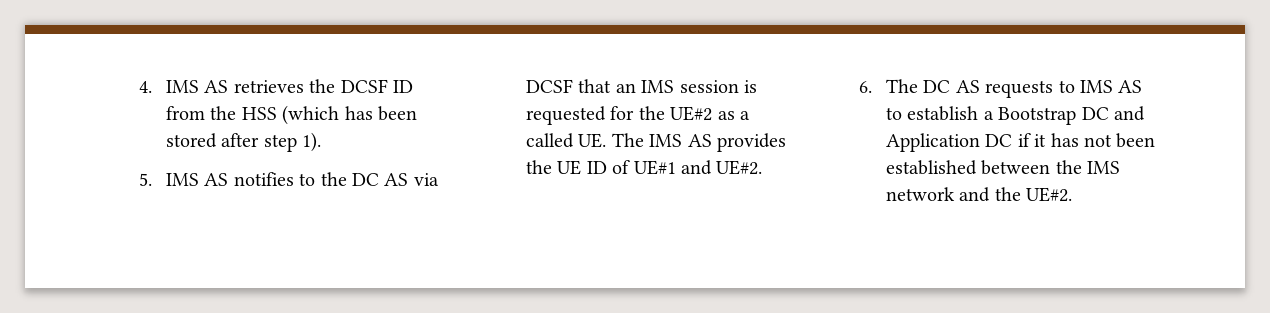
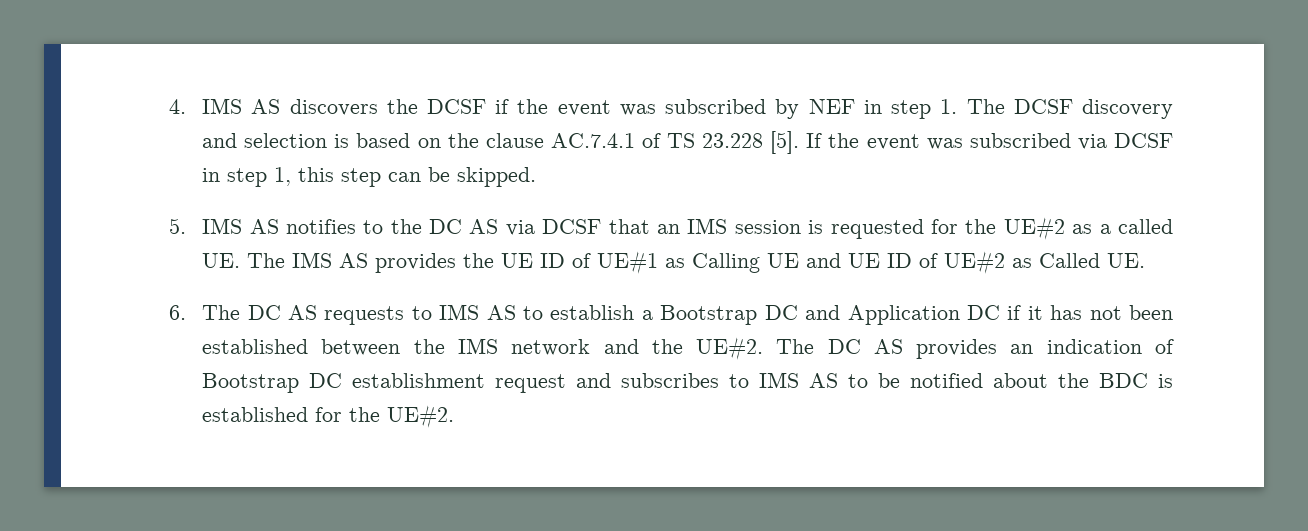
- 4. IMS AS retrieves the DCSF ID from the HSS (which has been stored after step 1).
+ 4. IMS AS discovers the DCSF if the event was subscribed by NEF in step 1. The DCSF discovery and selection is based on the clause AC.7.4.1 of TS 23.228 [5]. If the event was subscribed via DCSF in step 1, this step can be skipped.
- 5. IMS AS notifies to the DC AS via DCSF that an IMS session is requested for the UE#2 as a called UE. The IMS AS provides the UE ID of UE#1 and UE#2.
+ 5. IMS AS notifies to the DC AS via DCSF that an IMS session is requested for the UE#2 as a called UE. The IMS AS provides the UE ID of UE#1 as Calling UE and UE ID of UE#2 as Called UE.
+ The DC AS provides an indication of Bootstrap DC establishment request and subscribes to IMS AS to be notified about the BDC is established for the UE#2.

